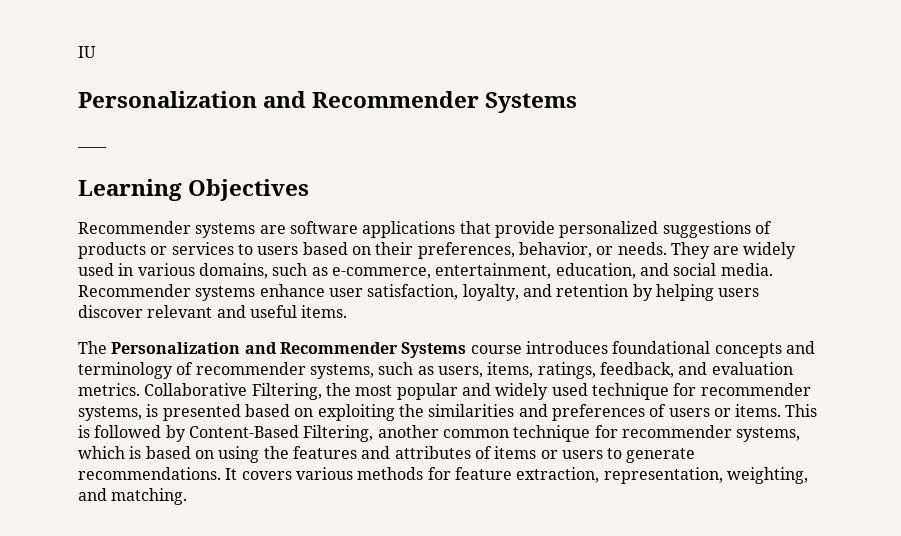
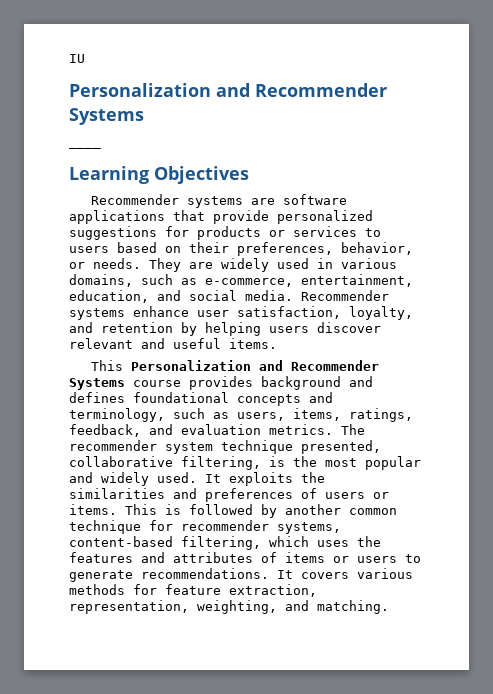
- Recommender systems are software applications that provide personalized suggestions of products or services to users based on their preferences, behavior, or needs.
+ Recommender systems are software applications that provide personalized suggestions for products or services to users based on their preferences, behavior, or needs.
- The Personalization and Recommender Systems course introduces foundational concepts and terminology of recommender systems, such as users, items, ratings, feedback, and evaluation metrics.
+ This Personalization and Recommender Systems course provides background and defines foundational concepts and terminology, such as users, items, ratings, feedback, and evaluation metrics.
- Collaborative Filtering, the most popular and widely used technique for recommender systems, is presented based on exploiting the similarities and preferences of users or items.
+ The recommender system technique presented, collaborative filtering, is the most popular and widely used. It exploits the similarities and preferences of users or items.
- This is followed by Content-Based Filtering, another common technique for recommender systems, which is based on using the features and attributes of items or users to generate recommendations.
+ This is followed by another common technique for recommender systems, content-based filtering, which uses the features and attributes of items or users to generate recommendations.

